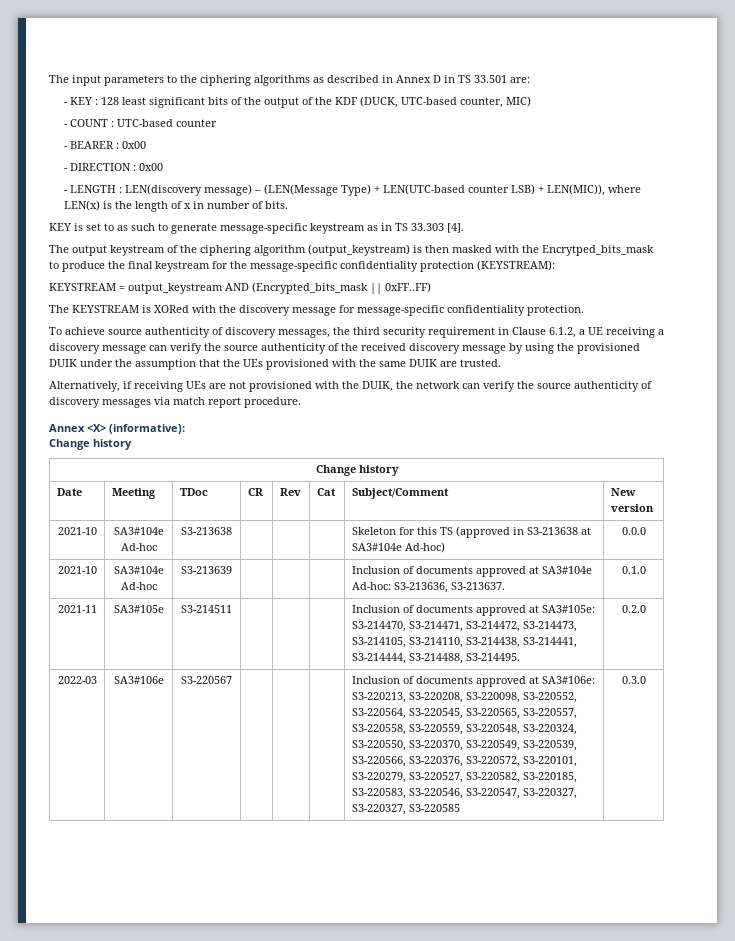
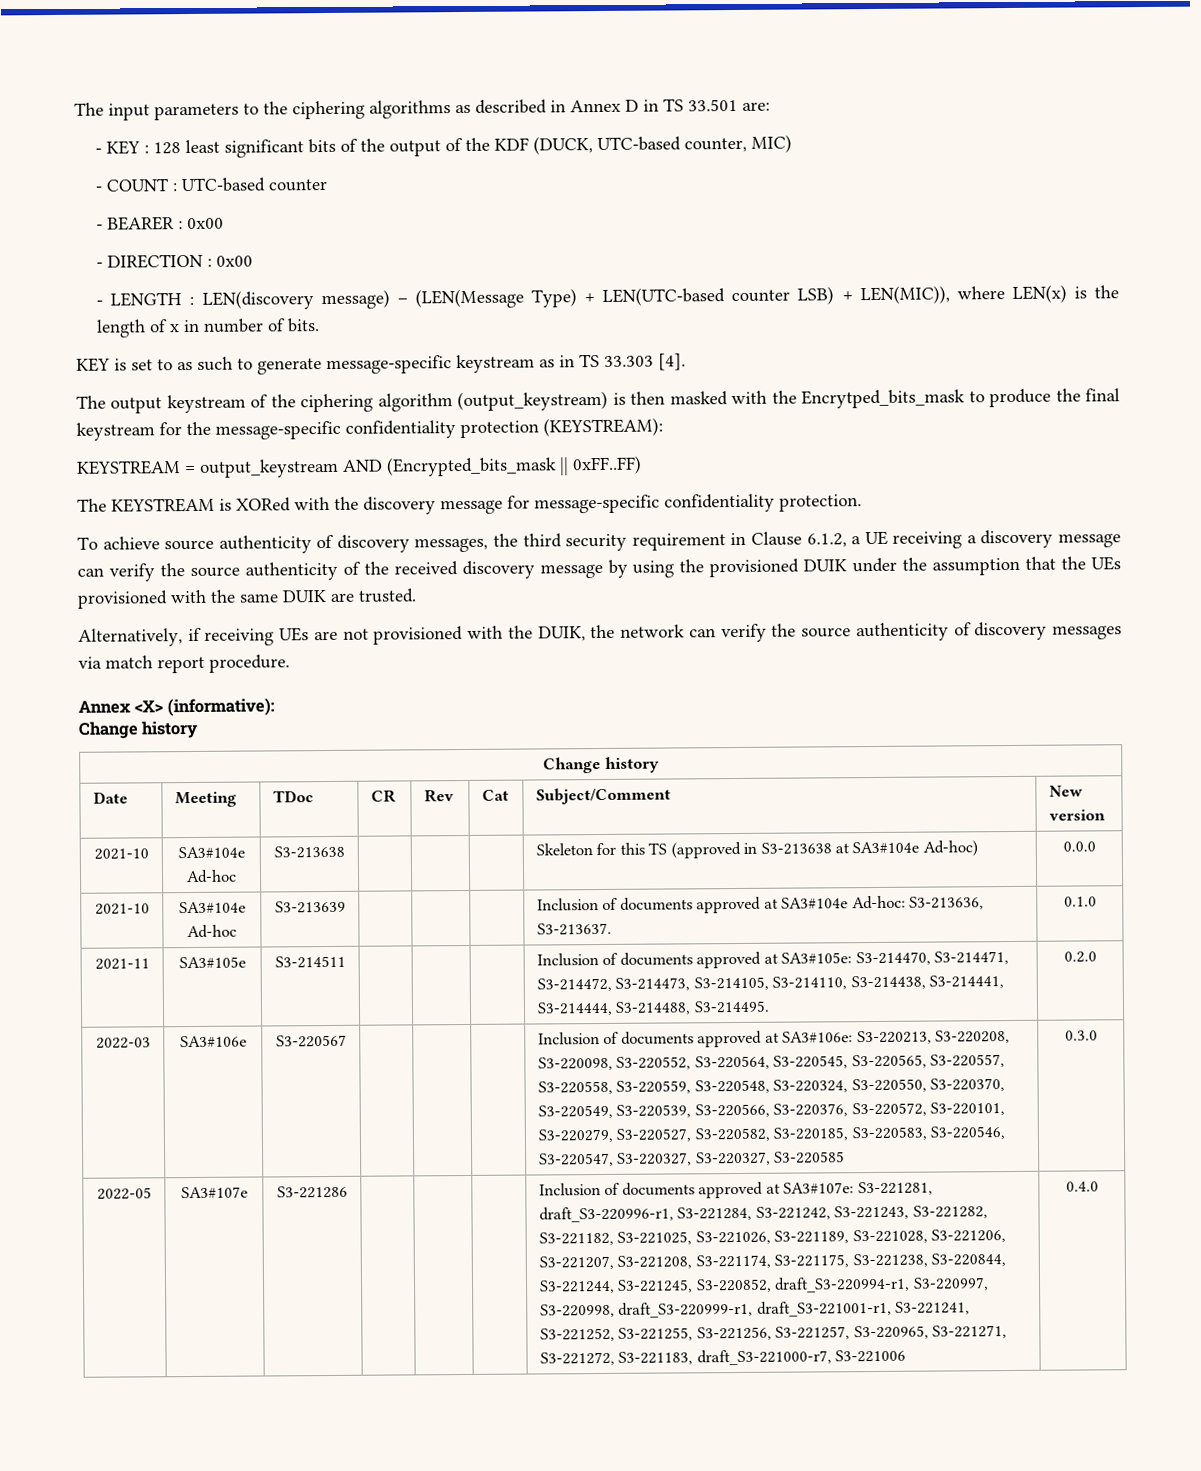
+ 2022-05 | SA3#107e | S3-221286 | | | | Inclusion of documents approved at SA3#107e: S3-221281, draft_S3-220996-r1, S3-221284, S3-221242, S3-221243, S3-221282, S3-221182, S3-221025, S3-221026, S3-221189, S3-221028, S3-221206, S3-221207, S3-221208, S3-221174, S3-221175, S3-221238, S3-220844, S3-221244, S3-221245, S3-220852, draft_S3-220994-r1, S3-220997, S3-220998, draft_S3-220999-r1, draft_S3-221001-r1, S3-221241, S3-221252, S3-221255, S3-221256, S3-221257, S3-220965, S3-221271, S3-221272, S3-221183, draft_S3-221000-r7, S3-221006 | 0.4.0

